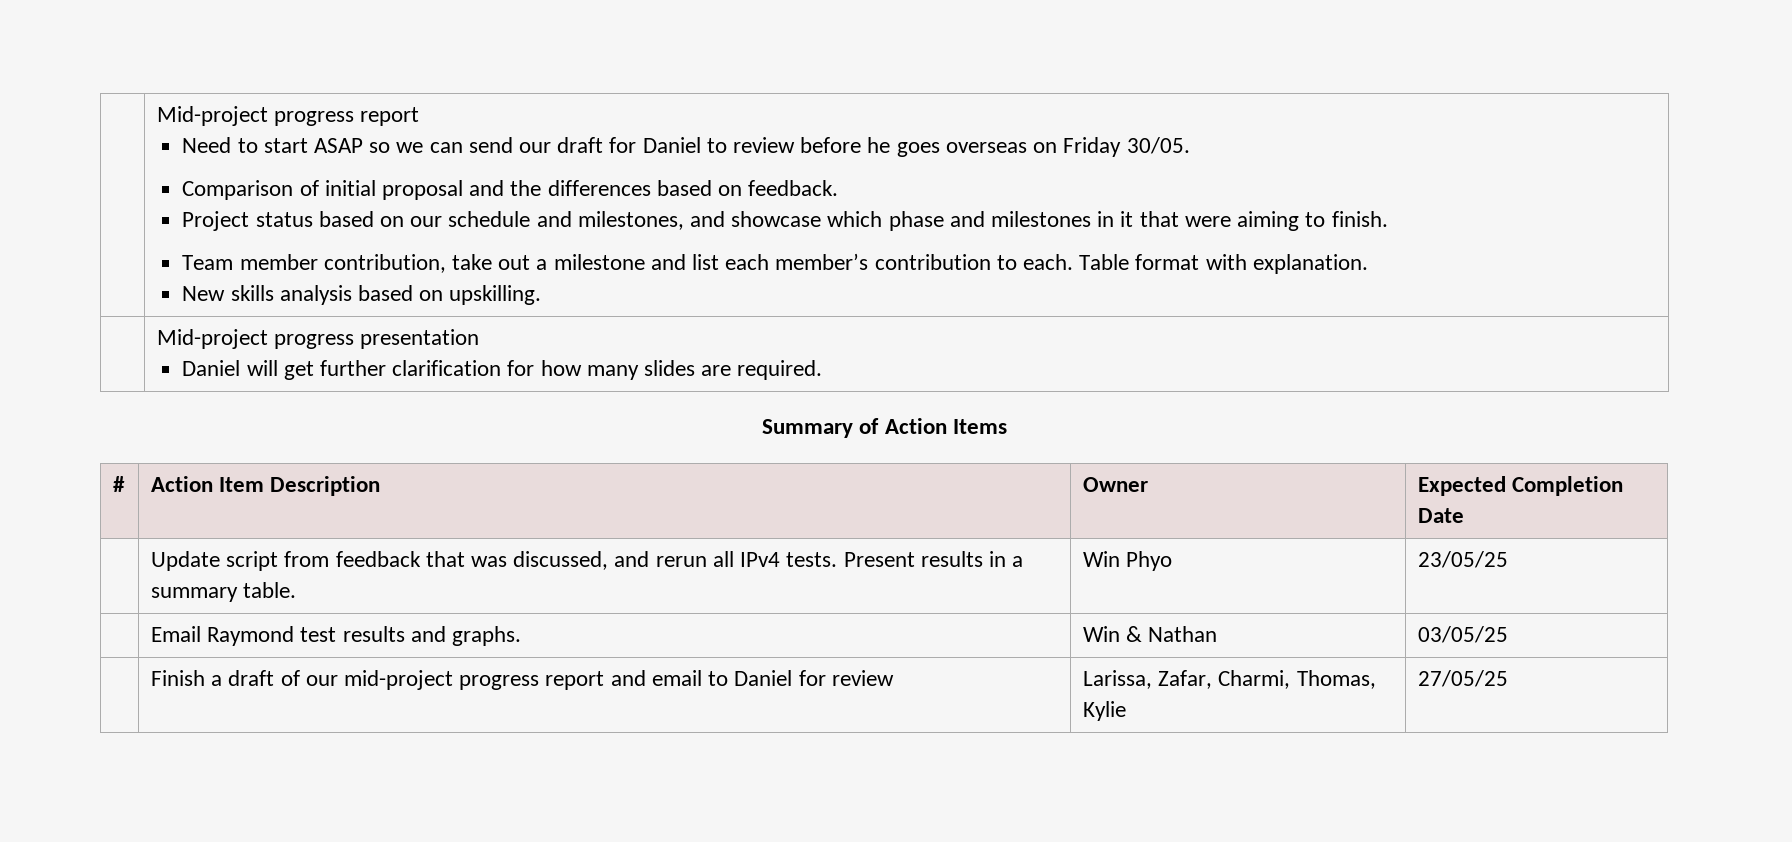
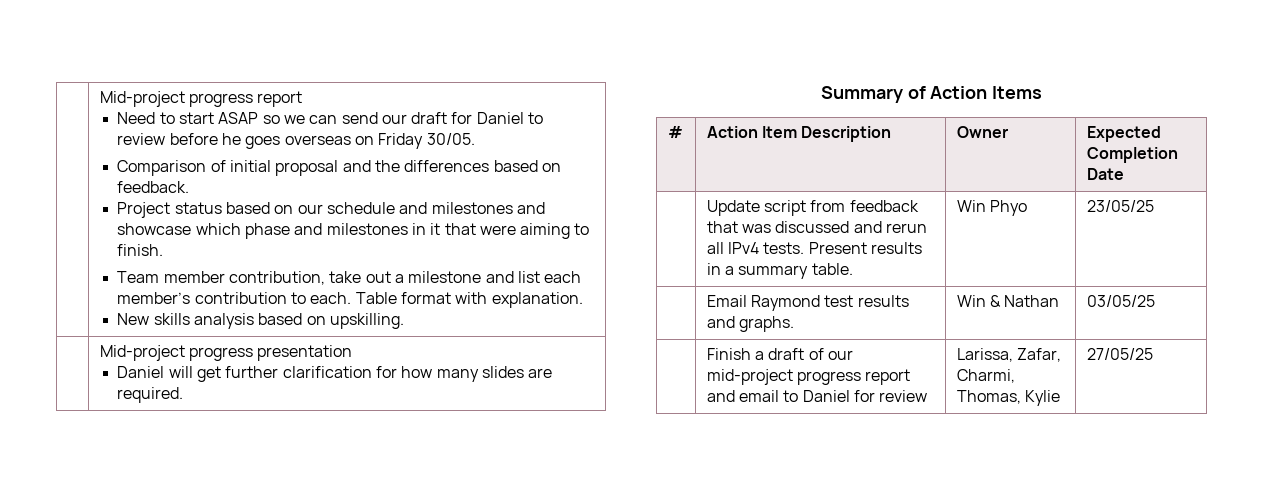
- Project status based on our schedule and milestones, and showcase which phase and milestones in it that were aiming to finish.
+ Project status based on our schedule and milestones and showcase which phase and milestones in it that were aiming to finish.
- | Update script from feedback that was discussed, and rerun all IPv4 tests. Present results in a summary table. | Win Phyo | 23/05/25
+ | Update script from feedback that was discussed and rerun all IPv4 tests. Present results in a summary table. | Win Phyo | 23/05/25

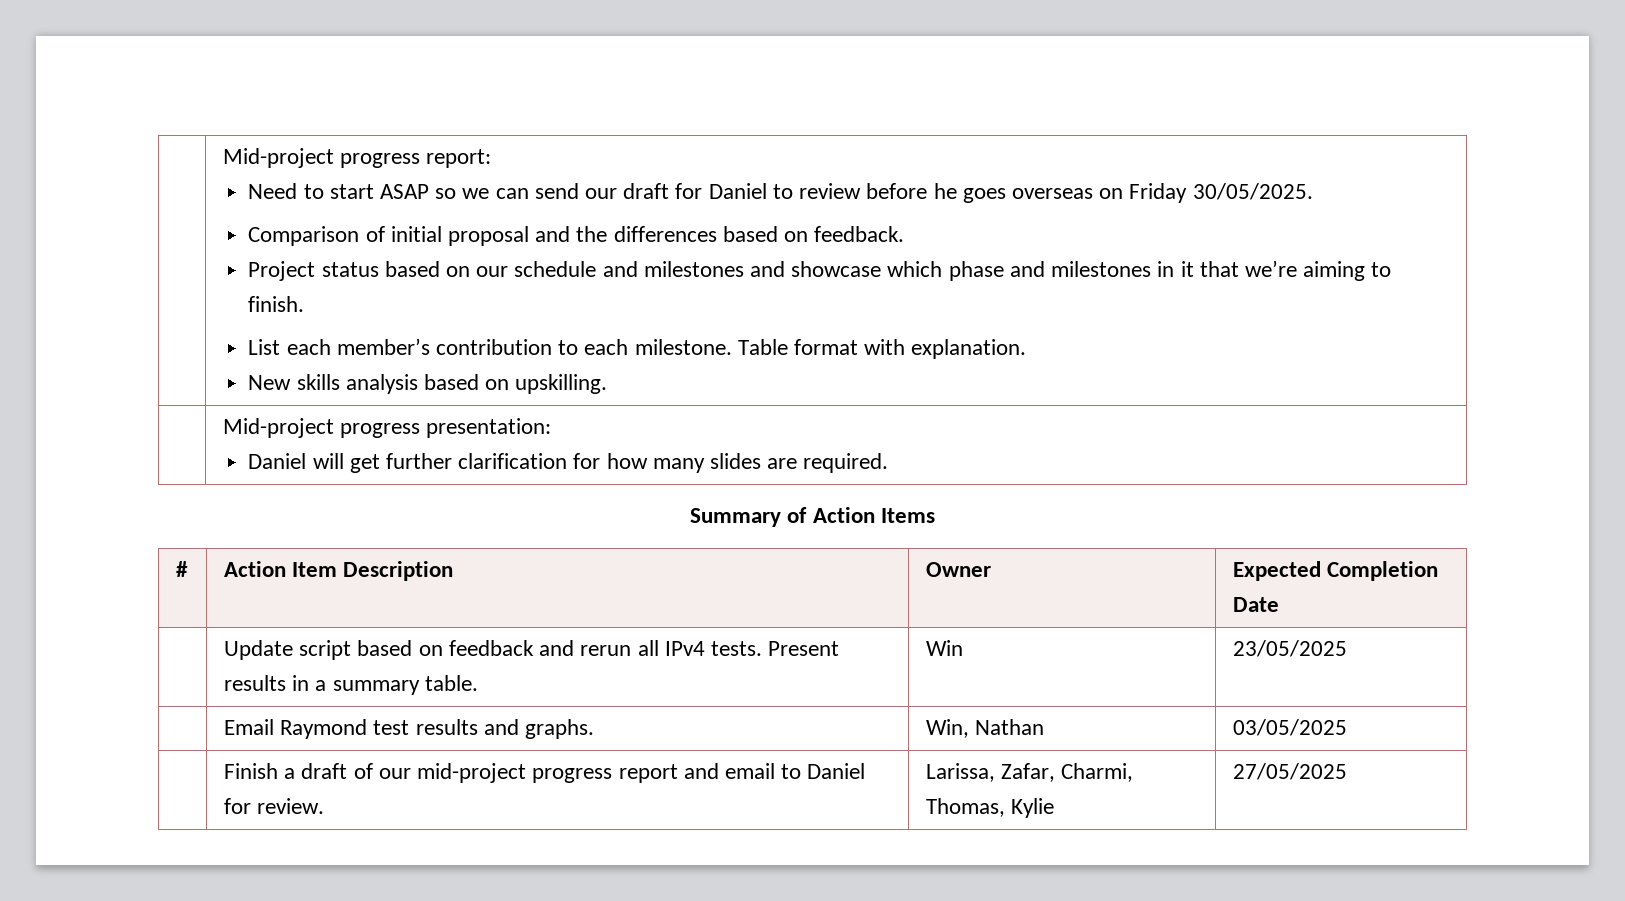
- Mid-project progress report
+ Mid-project progress report:
- Need to start ASAP so we can send our draft for Daniel to review before he goes overseas on Friday 30/05.
+ Need to start ASAP so we can send our draft for Daniel to review before he goes overseas on Friday 30/05/2025.
- Project status based on our schedule and milestones and showcase which phase and milestones in it that were aiming to finish.
+ Project status based on our schedule and milestones and showcase which phase and milestones in it that we’re aiming to finish.
- Team member contribution, take out a milestone and list each member’s contribution to each.
+ List each member’s contribution to each milestone.
- | Mid-project progress presentation
+ | Mid-project progress presentation:
- | Update script from feedback that was discussed and rerun all IPv4 tests. Present results in a summary table. | Win Phyo | 23/05/25
+ | Update script based on feedback and rerun all IPv4 tests. Present results in a summary table. | Win | 23/05/2025
- | Email Raymond test results and graphs. | Win & Nathan | 03/05/25
+ | Email Raymond test results and graphs. | Win, Nathan | 03/05/2025
- | Finish a draft of our mid-project progress report and email to Daniel for review | Larissa, Zafar, Charmi, Thomas, Kylie | 27/05/25
+ | Finish a draft of our mid-project progress report and email to Daniel for review. | Larissa, Zafar, Charmi, Thomas, Kylie | 27/05/2025

